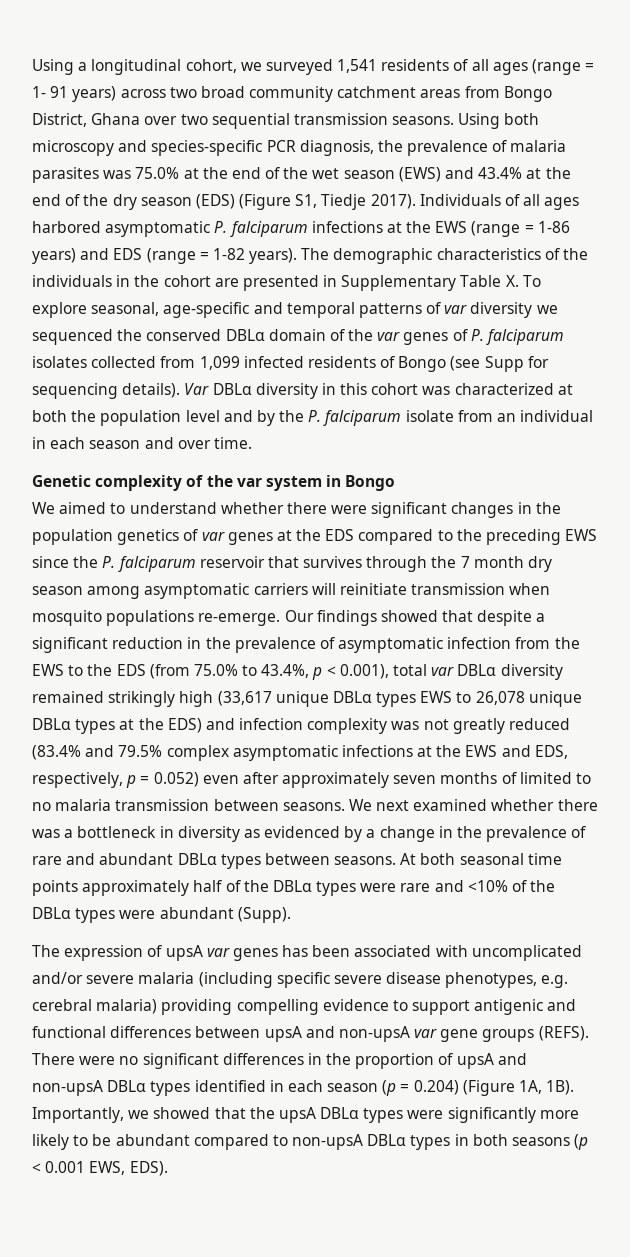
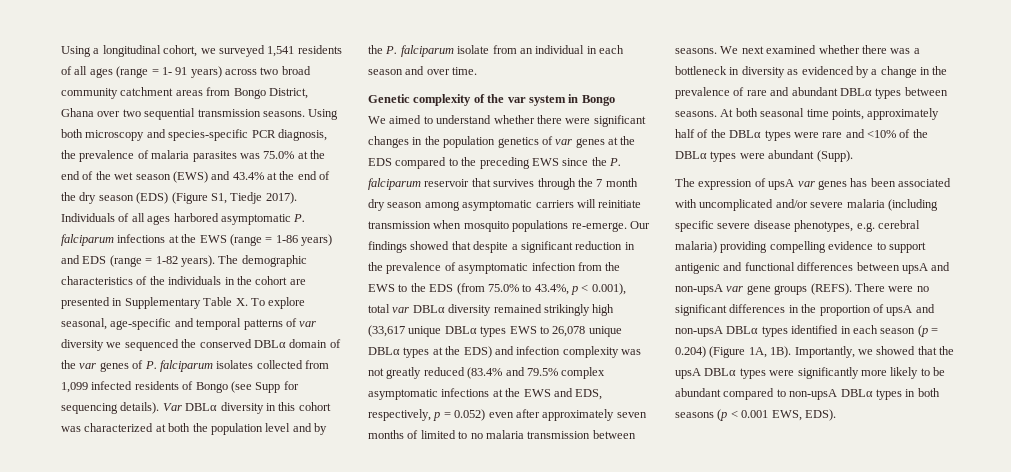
- At both seasonal time points approximately half of the DBLα types were rare and <10% of the DBLα types were abundant (Supp).
+ At both seasonal time points, approximately half of the DBLα types were rare and <10% of the DBLα types were abundant (Supp).

